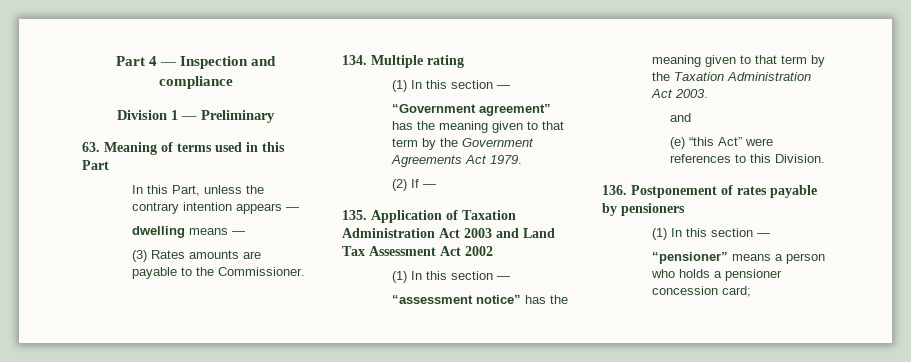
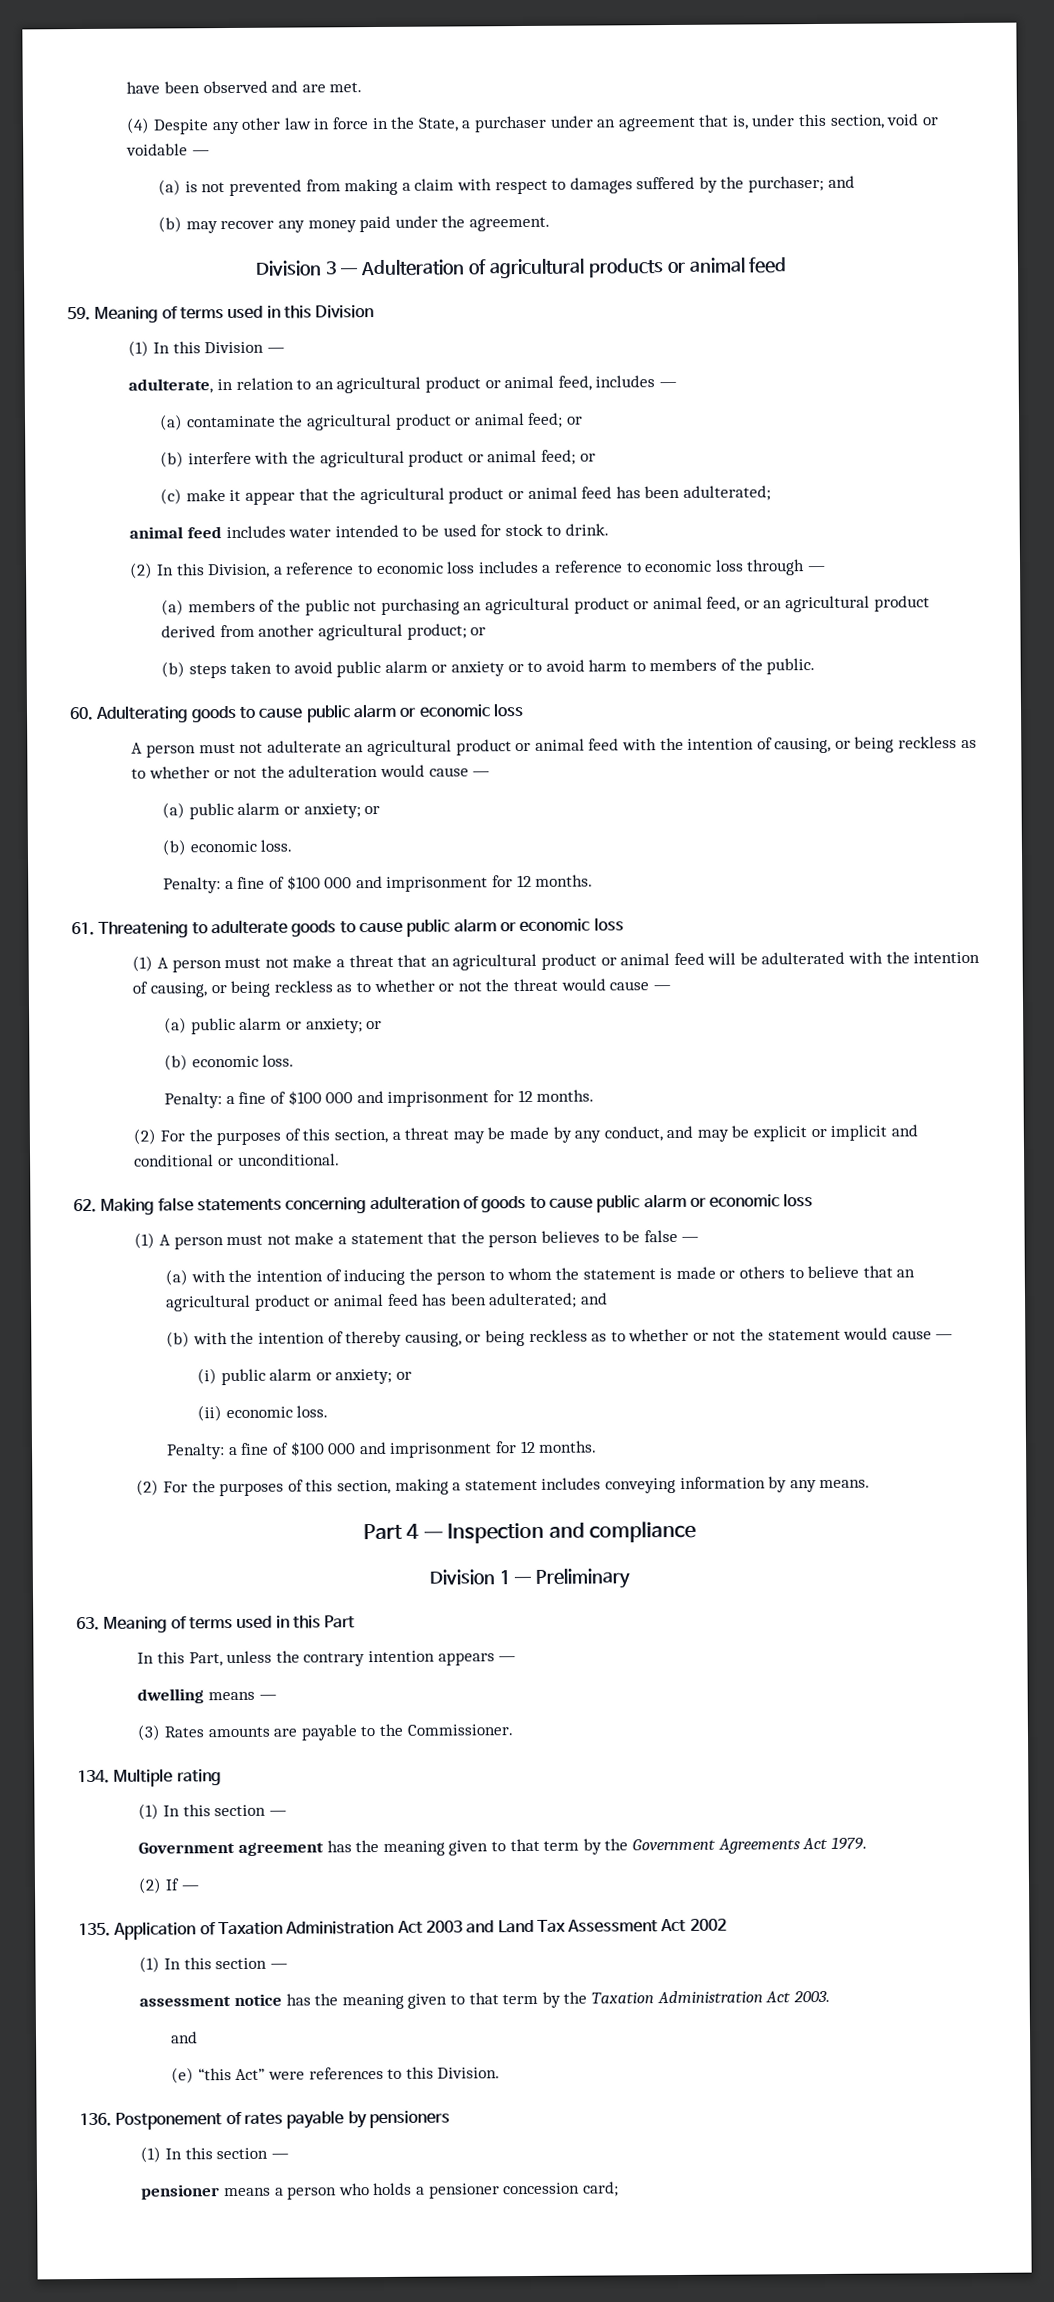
+ have been observed and are met.
+ (4) Despite any other law in force in the State, a purchaser under an agreement that is, under this section, void or voidable —
+ (a) is not prevented from making a claim with respect to damages suffered by the purchaser; and
+ (b) may recover any money paid under the agreement.
+ Division 3 — Adulteration of agricultural products or animal feed
+ 59. Meaning of terms used in this Division
+ (1) In this Division —
+ adulterate, in relation to an agricultural product or animal feed, includes —
+ (a) contaminate the agricultural product or animal feed; or
+ (b) interfere with the agricultural product or animal feed; or
+ (c) make it appear that the agricultural product or animal feed has been adulterated;
+ animal feed includes water intended to be used for stock to drink.
+ (2) In this Division, a reference to economic loss includes a reference to economic loss through —
+ (a) members of the public not purchasing an agricultural product or animal feed, or an agricultural product derived from another agricultural product; or
+ (b) steps taken to avoid public alarm or anxiety or to avoid harm to members of the public.
+ 60. Adulterating goods to cause public alarm or economic loss
+ A person must not adulterate an agricultural product or animal feed with the intention of causing, or being reckless as to whether or not the adulteration would cause —
+ (a) public alarm or anxiety; or
+ (b) economic loss.
+ Penalty: a fine of $100 000 and imprisonment for 12 months.
+ 61. Threatening to adulterate goods to cause public alarm or economic loss
+ (1) A person must not make a threat that an agricultural product or animal feed will be adulterated with the intention of causing, or being reckless as to whether or not the threat would cause —
+ (a) public alarm or anxiety; or
+ (b) economic loss.
+ Penalty: a fine of $100 000 and imprisonment for 12 months.
+ (2) For the purposes of this section, a threat may be made by any conduct, and may be explicit or implicit and conditional or unconditional.
+ 62. Making false statements concerning adulteration of goods to cause public alarm or economic loss
+ (1) A person must not make a statement that the person believes to be false —
+ (a) with the intention of inducing the person to whom the statement is made or others to believe that an agricultural product or animal feed has been adulterated; and
+ (b) with the intention of thereby causing, or being reckless as to whether or not the statement would cause —
+ (i) public alarm or anxiety; or
+ (ii) economic loss.
+ Penalty: a fine of $100 000 and imprisonment for 12 months.
+ (2) For the purposes of this section, making a statement includes conveying information by any means.
- “Government agreement” has the meaning given to that term by the Government Agreements Act 1979.
+ Government agreement has the meaning given to that term by the Government Agreements Act 1979.
- “assessment notice” has the meaning given to that term by the Taxation Administration Act 2003.
+ assessment notice has the meaning given to that term by the Taxation Administration Act 2003.
- “pensioner” means a person who holds a pensioner concession card;
+ pensioner means a person who holds a pensioner concession card;

